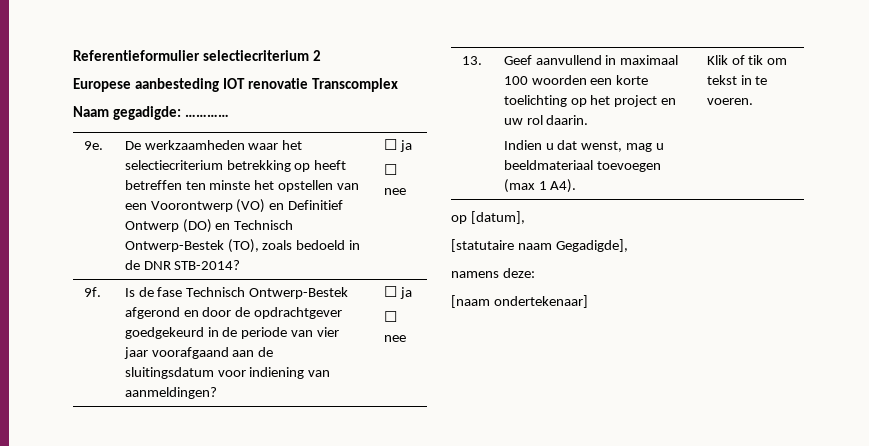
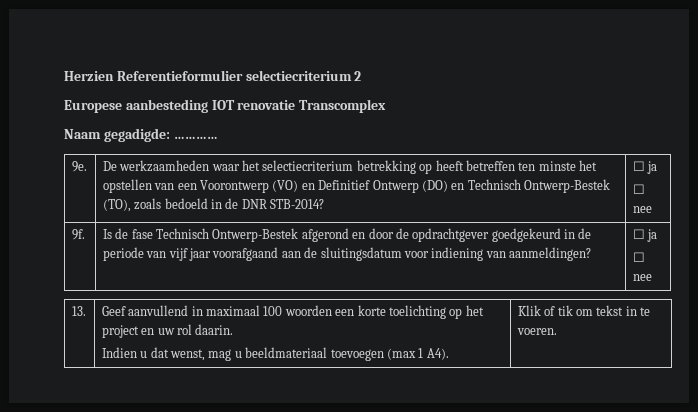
- Referentieformulier selectiecriterium 2
+ Herzien Referentieformulier selectiecriterium 2
- 9f. | Is de fase Technisch Ontwerp-Bestek afgerond en door de opdrachtgever goedgekeurd in de periode van vier jaar voorafgaand aan de sluitingsdatum voor indiening van aanmeldingen? | ☐ ja
+ 9f. | Is de fase Technisch Ontwerp-Bestek afgerond en door de opdrachtgever goedgekeurd in de periode van vijf jaar voorafgaand aan de sluitingsdatum voor indiening van aanmeldingen? | ☐ ja
- op [datum],
- [statutaire naam Gegadigde],
- namens deze:
- [naam ondertekenaar]

